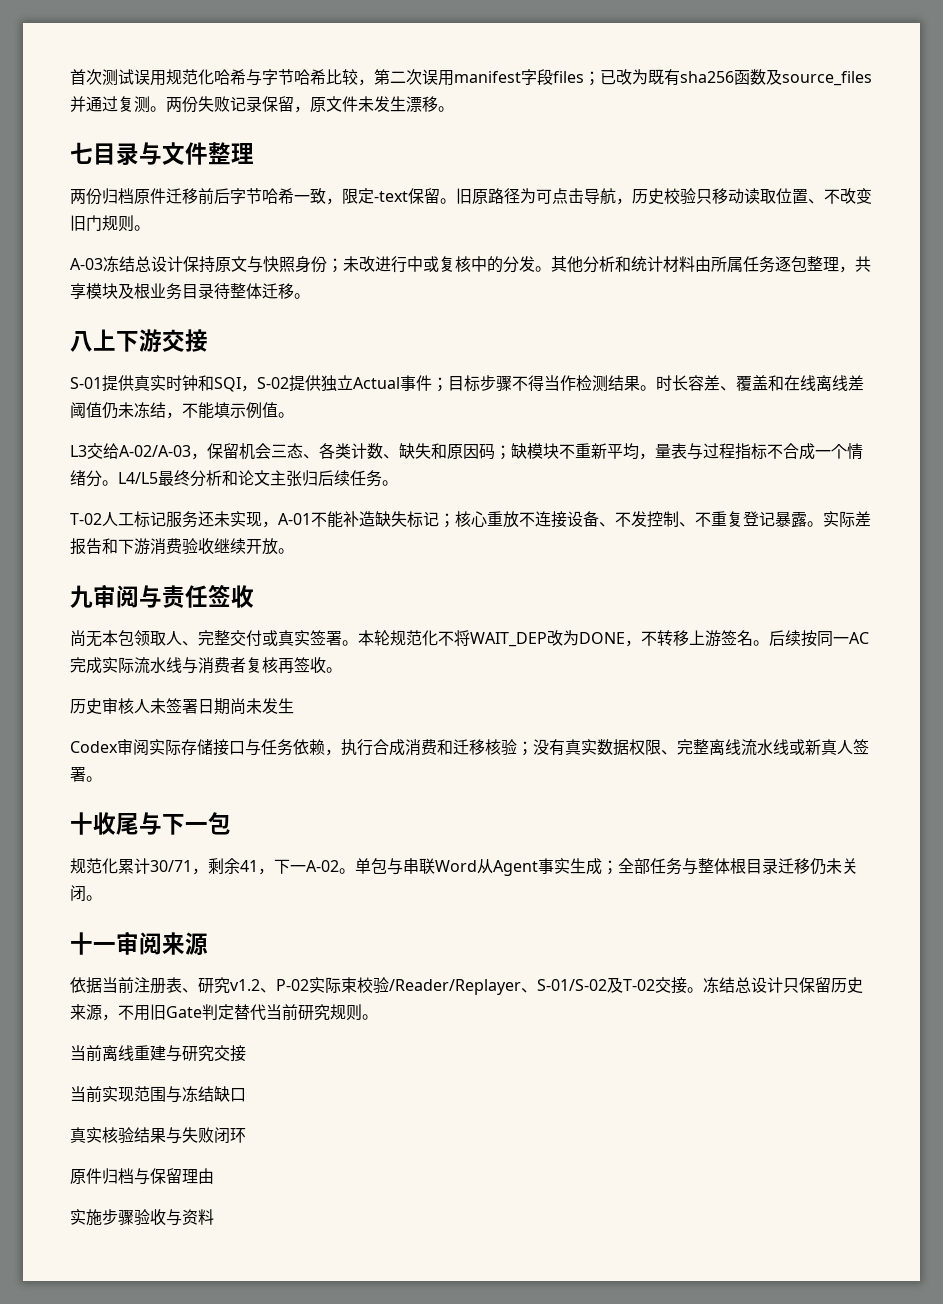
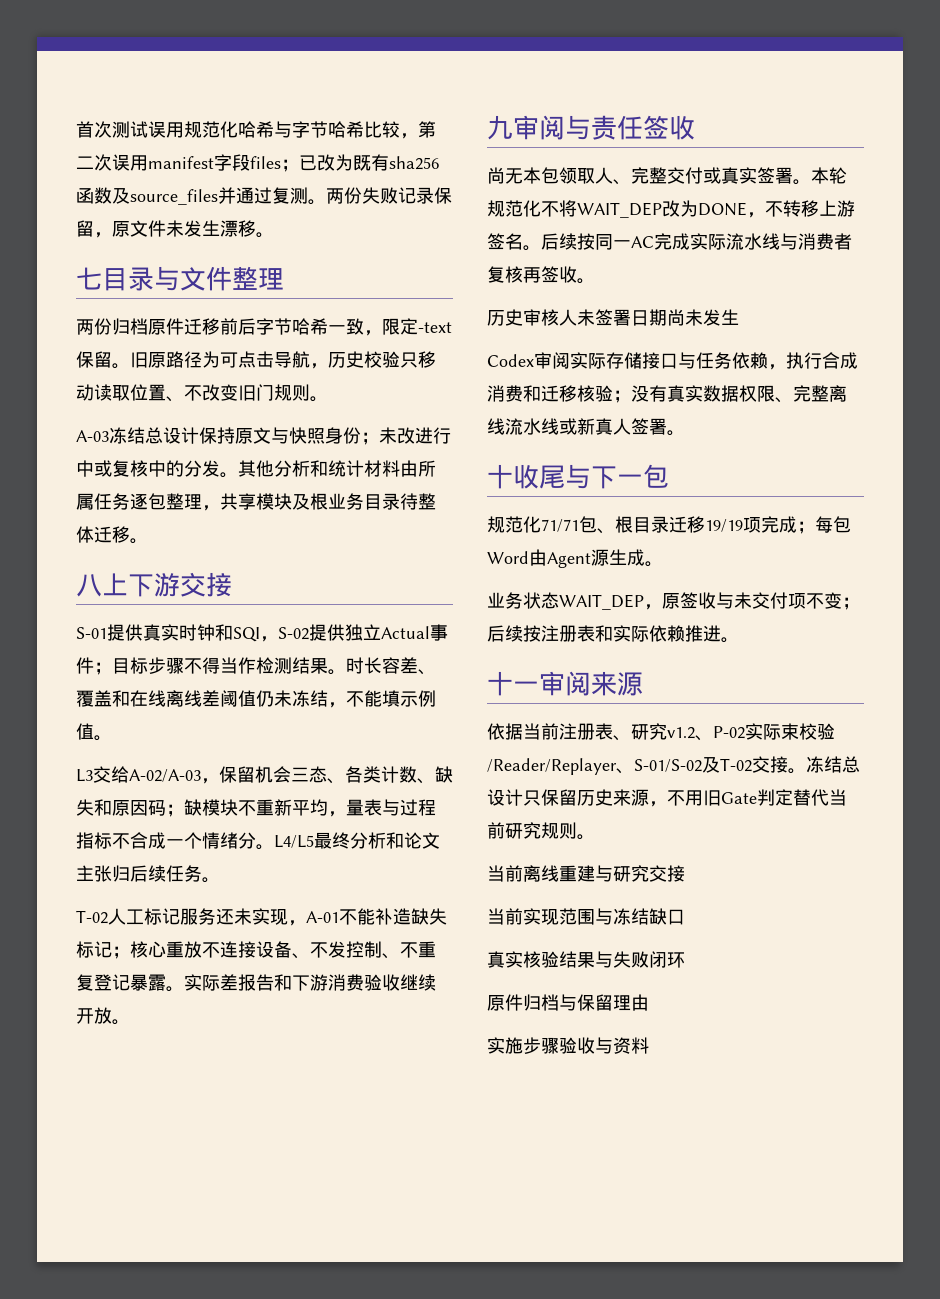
- 规范化累计30/71，剩余41，下一A-02。单包与串联Word从Agent事实生成；全部任务与整体根目录迁移仍未关闭。
+ 规范化71/71包、根目录迁移19/19项完成；每包Word由Agent源生成。
+ 业务状态WAIT_DEP，原签收与未交付项不变；后续按注册表和实际依赖推进。

